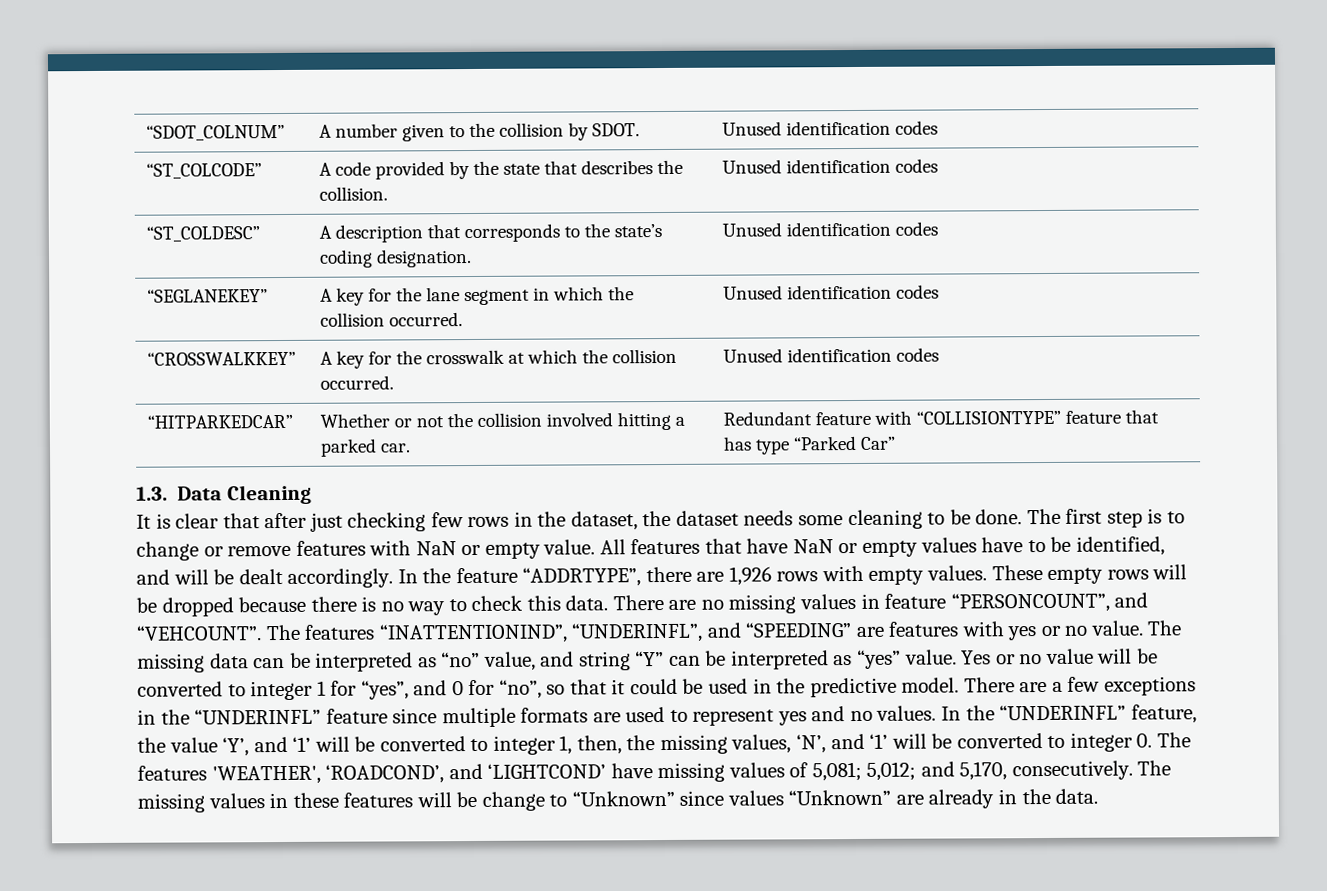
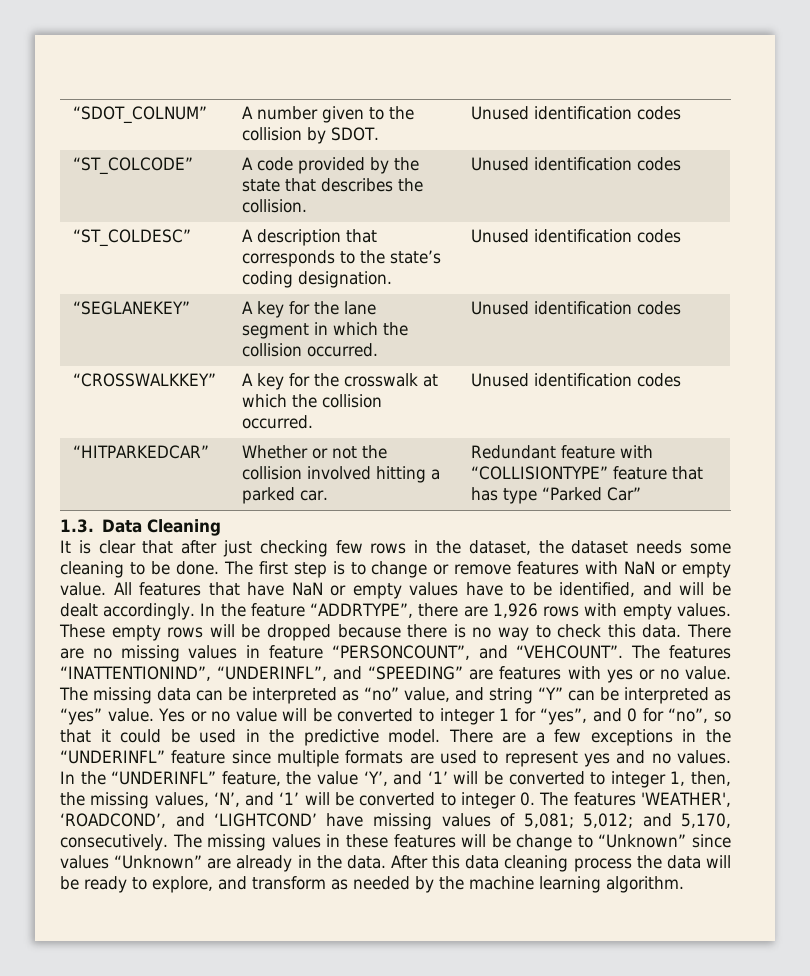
+ After this data cleaning process the data will be ready to explore, and transform as needed by the machine learning algorithm.

